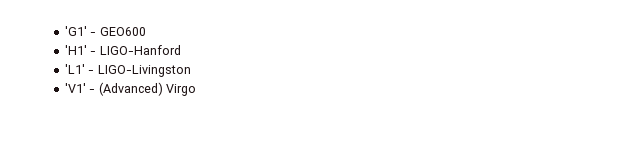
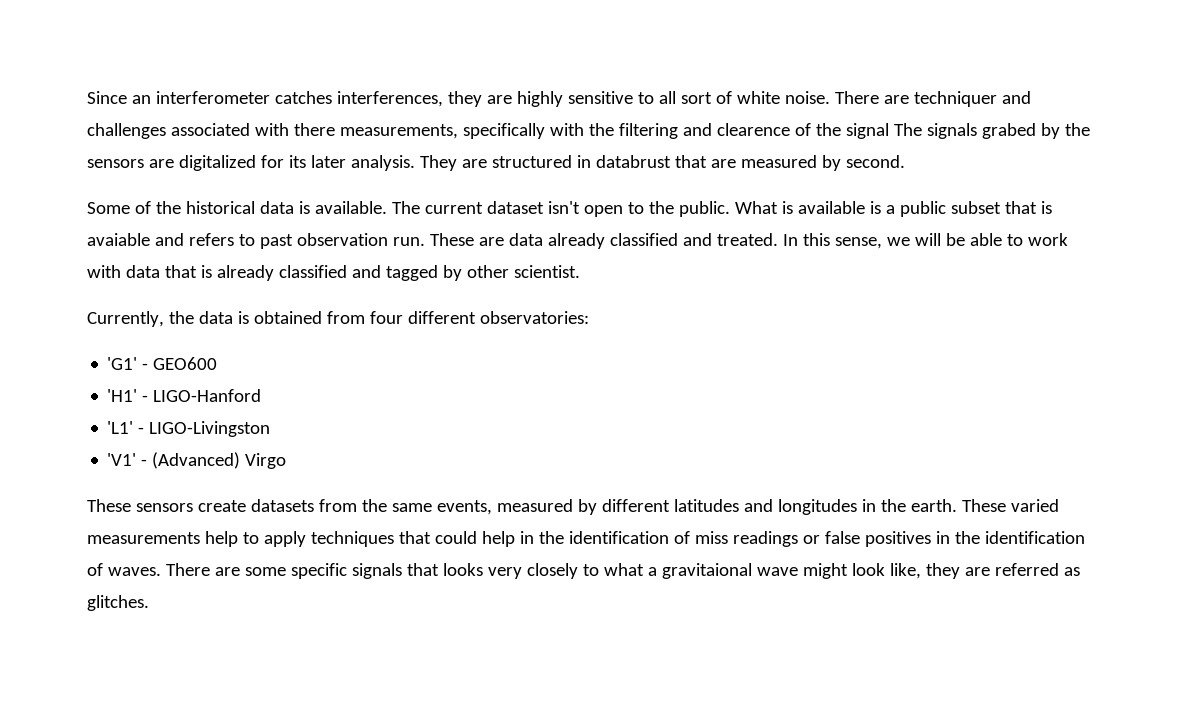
+ Since an interferometer catches interferences, they are highly sensitive to all sort of white noise. There are techniquer and challenges associated with there measurements, specifically with the filtering and clearence of the signal The signals grabed by the sensors are digitalized for its later analysis. They are structured in databrust that are measured by second.
+ Some of the historical data is available. The current dataset isn't open to the public. What is available is a public subset that is avaiable and refers to past observation run. These are data already classified and treated. In this sense, we will be able to work with data that is already classified and tagged by other scientist.
+ Currently, the data is obtained from four different observatories:
+ These sensors create datasets from the same events, measured by different latitudes and longitudes in the earth. These varied measurements help to apply techniques that could help in the identification of miss readings or false positives in the identification of waves. There are some specific signals that looks very closely to what a gravitaional wave might look like, they are referred as glitches.

